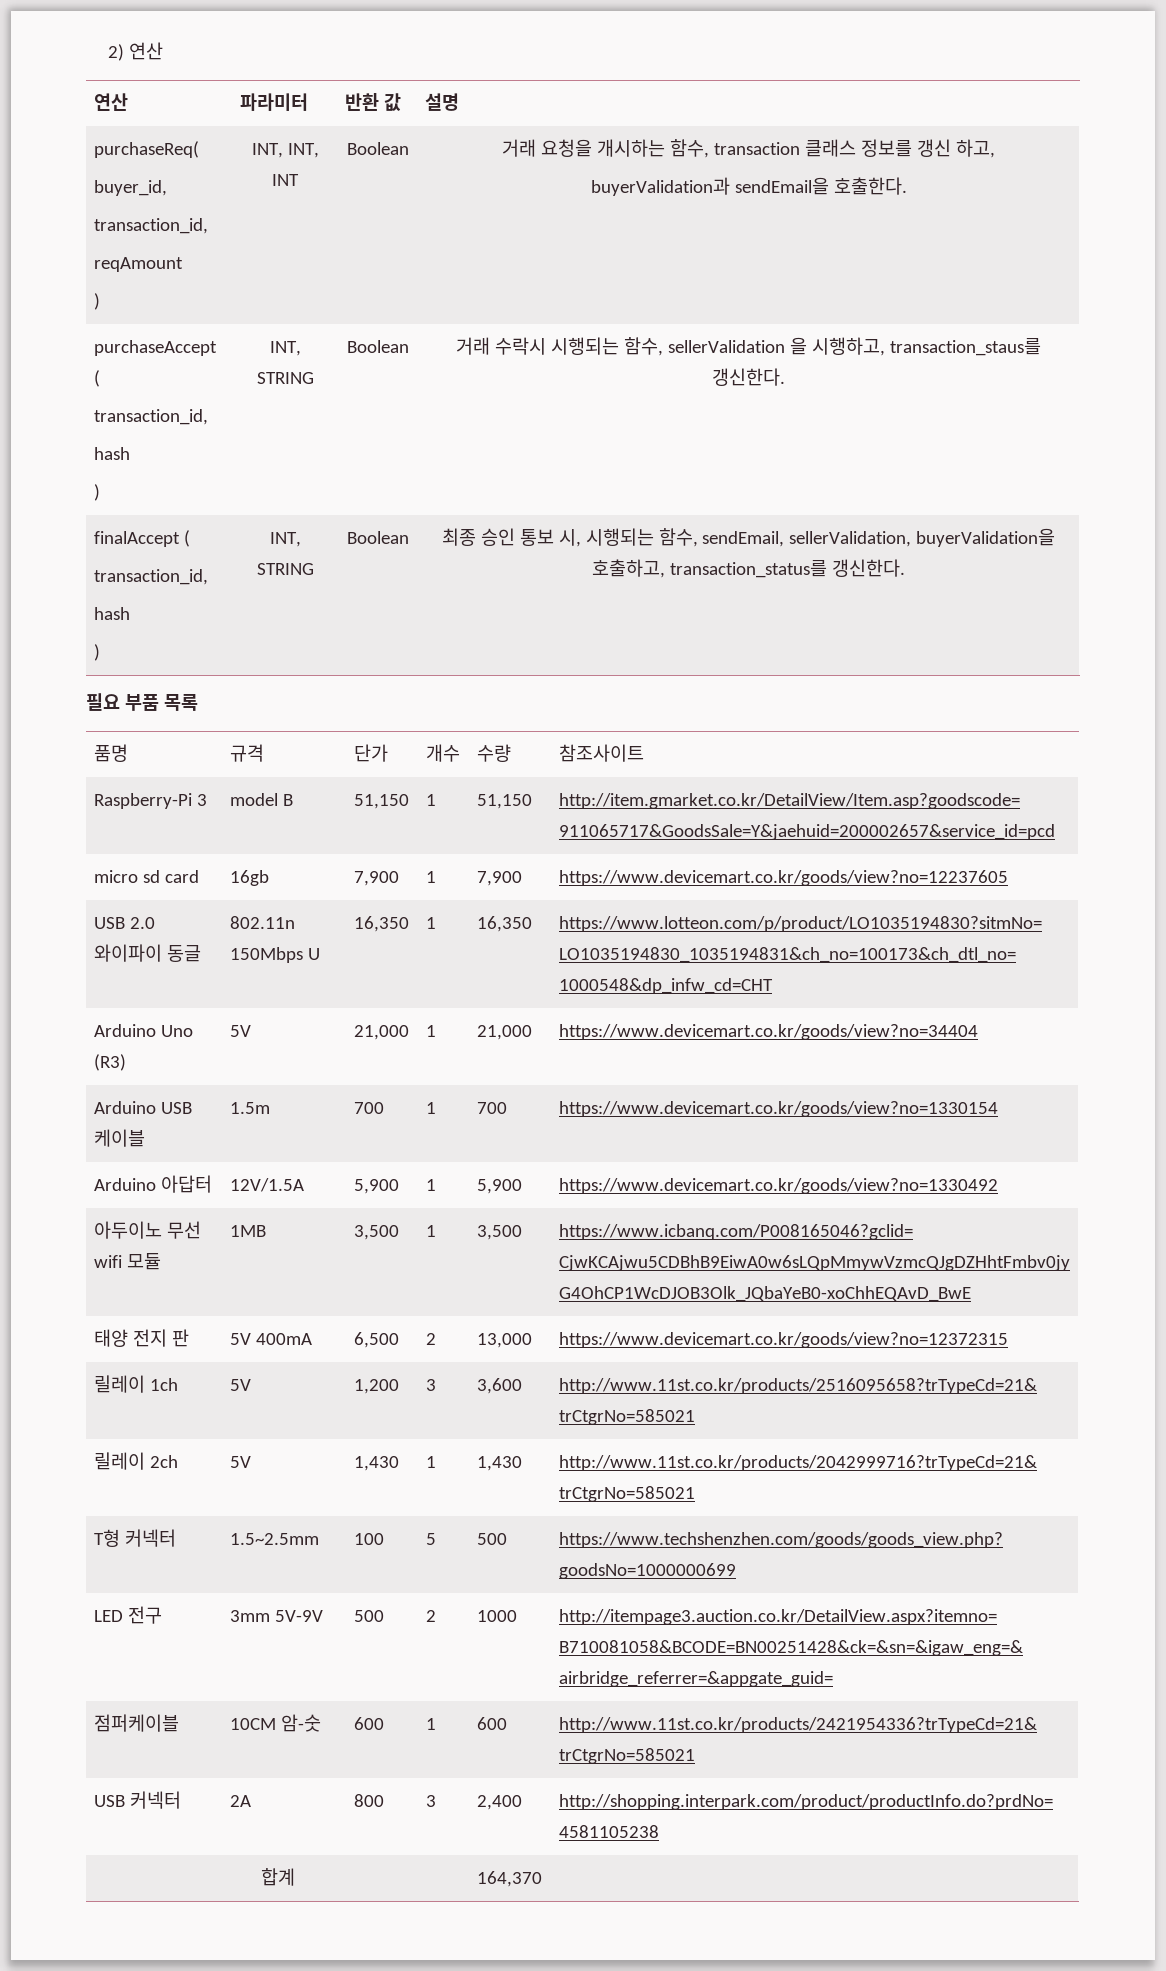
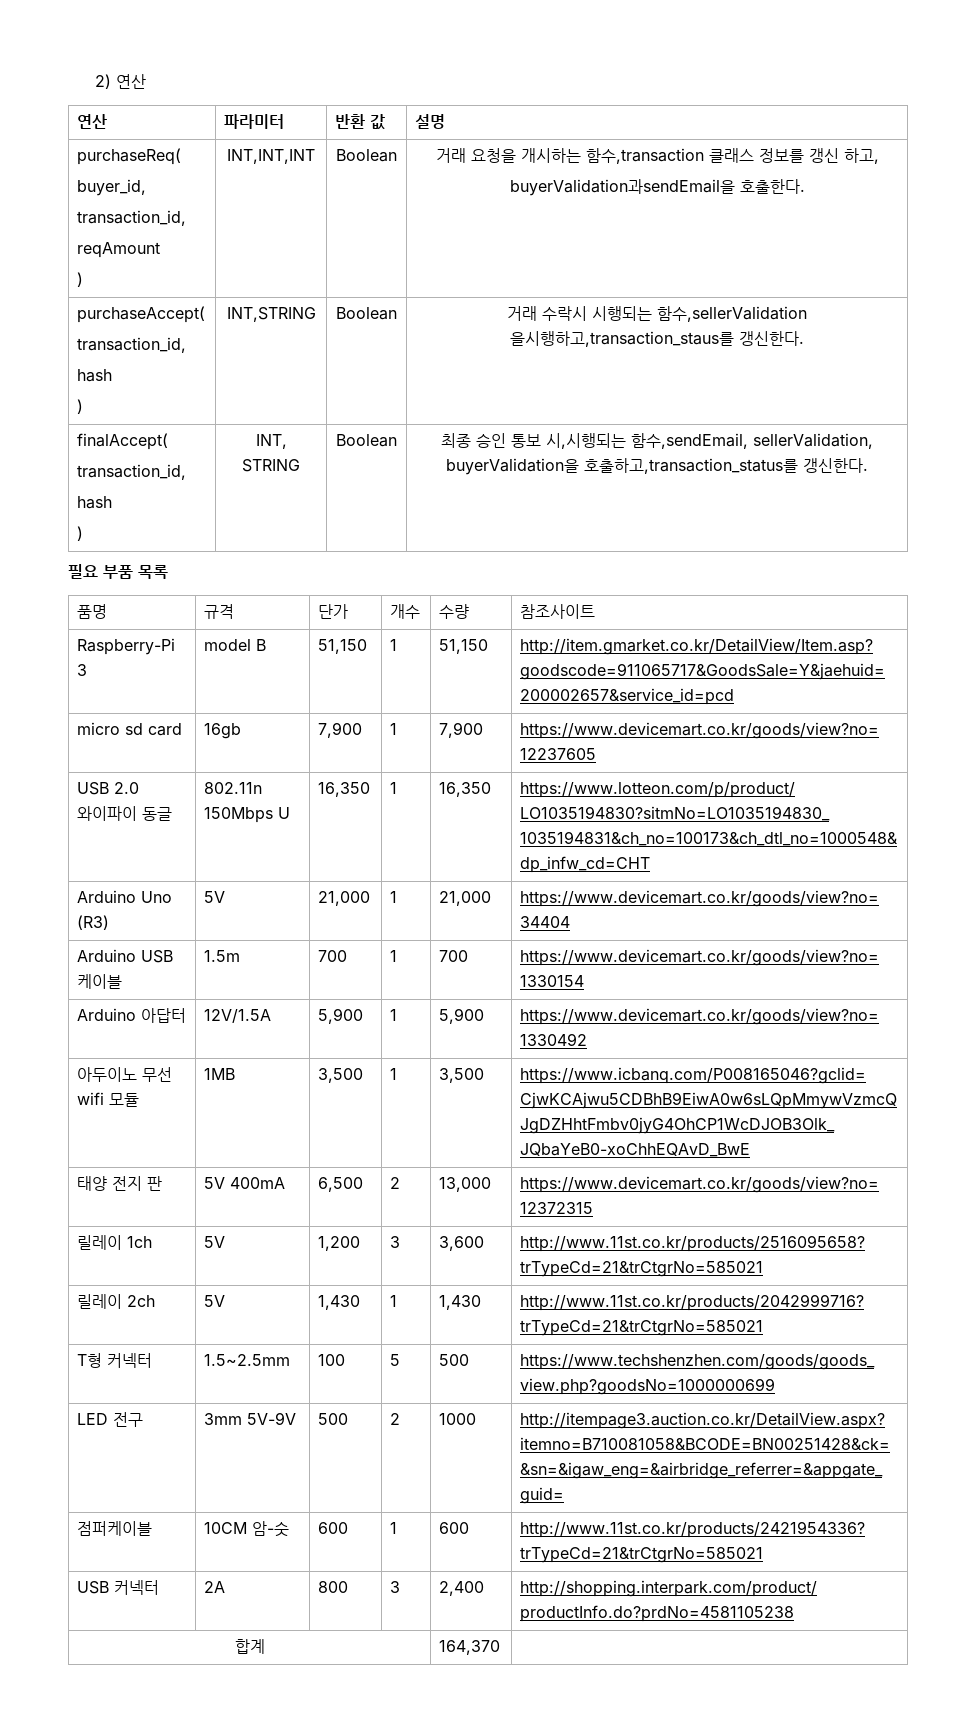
  purchaseReq(
  buyer_id,
  transaction_id,
  reqAmount
- ) | INT, INT, INT | Boolean | 거래 요청을 개시하는 함수, transaction 클래스 정보를 갱신 하고,
- buyerValidation과 sendEmail을 호출한다.
+ ) | INT,INT,INT | Boolean | 거래 요청을 개시하는 함수,transaction 클래스 정보를 갱신 하고,
+ buyerValidation과sendEmail을 호출한다.
- purchaseAccept (
+ purchaseAccept(
  transaction_id,
  hash
- ) | INT, STRING | Boolean | 거래 수락시 시행되는 함수, sellerValidation 을 시행하고, transaction_staus를 갱신한다.
- finalAccept (
+ ) | INT,STRING | Boolean | 거래 수락시 시행되는 함수,sellerValidation 을시행하고,transaction_staus를 갱신한다.
+ finalAccept(
  transaction_id,
  hash
- ) | INT, STRING | Boolean | 최종 승인 통보 시, 시행되는 함수, sendEmail, sellerValidation, buyerValidation을 호출하고, transaction_status를 갱신한다.
+ ) | INT, STRING | Boolean | 최종 승인 통보 시,시행되는 함수,sendEmail, sellerValidation, buyerValidation을 호출하고,transaction_status를 갱신한다.

